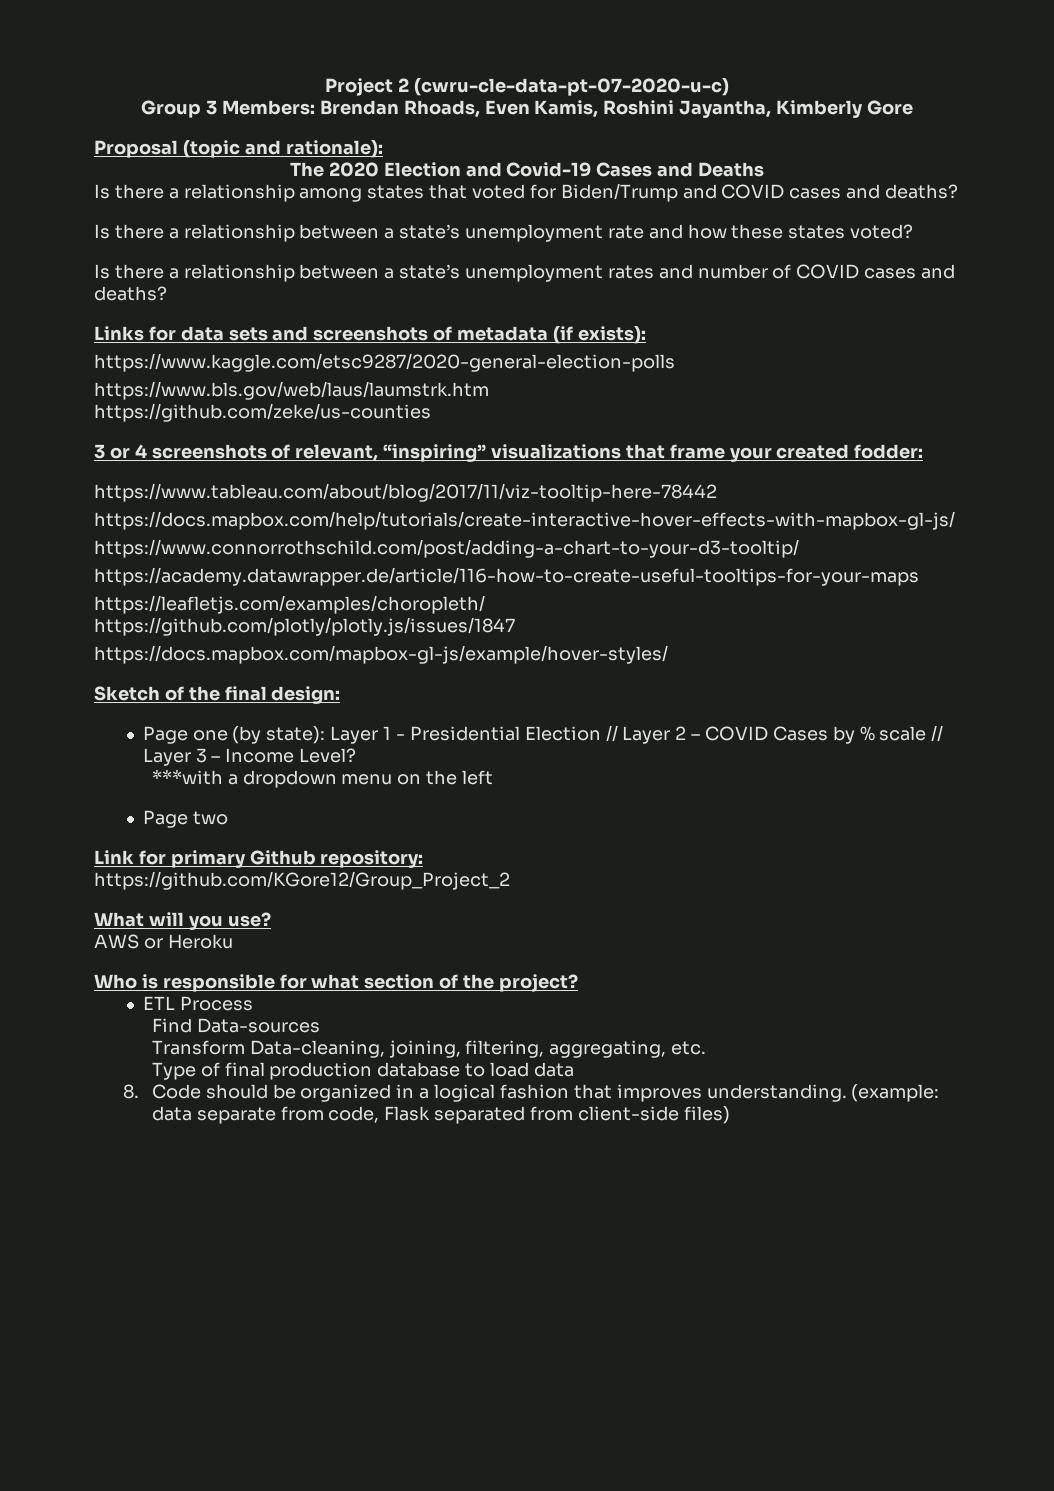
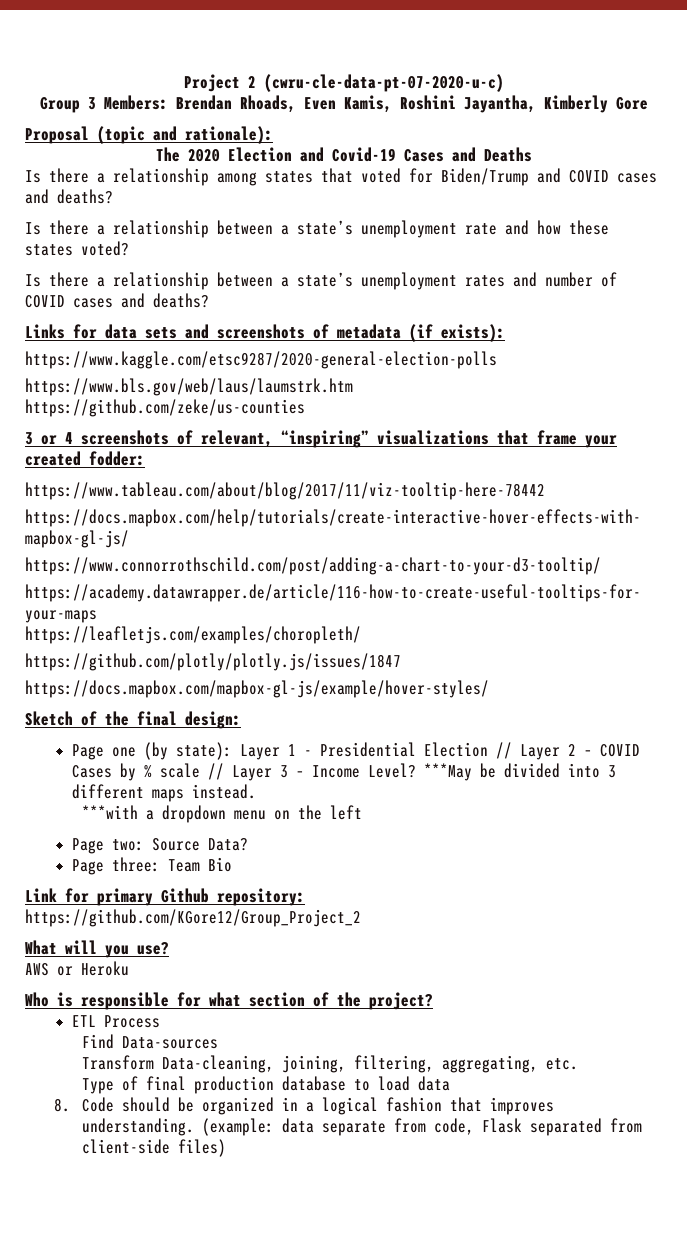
+ ***May be divided into 3 different maps instead.
- Page two
+ Page two: Source Data?
+ Page three: Team Bio

